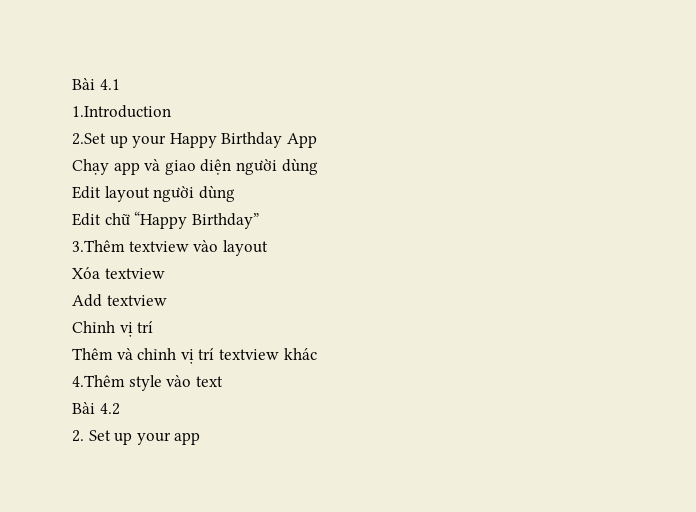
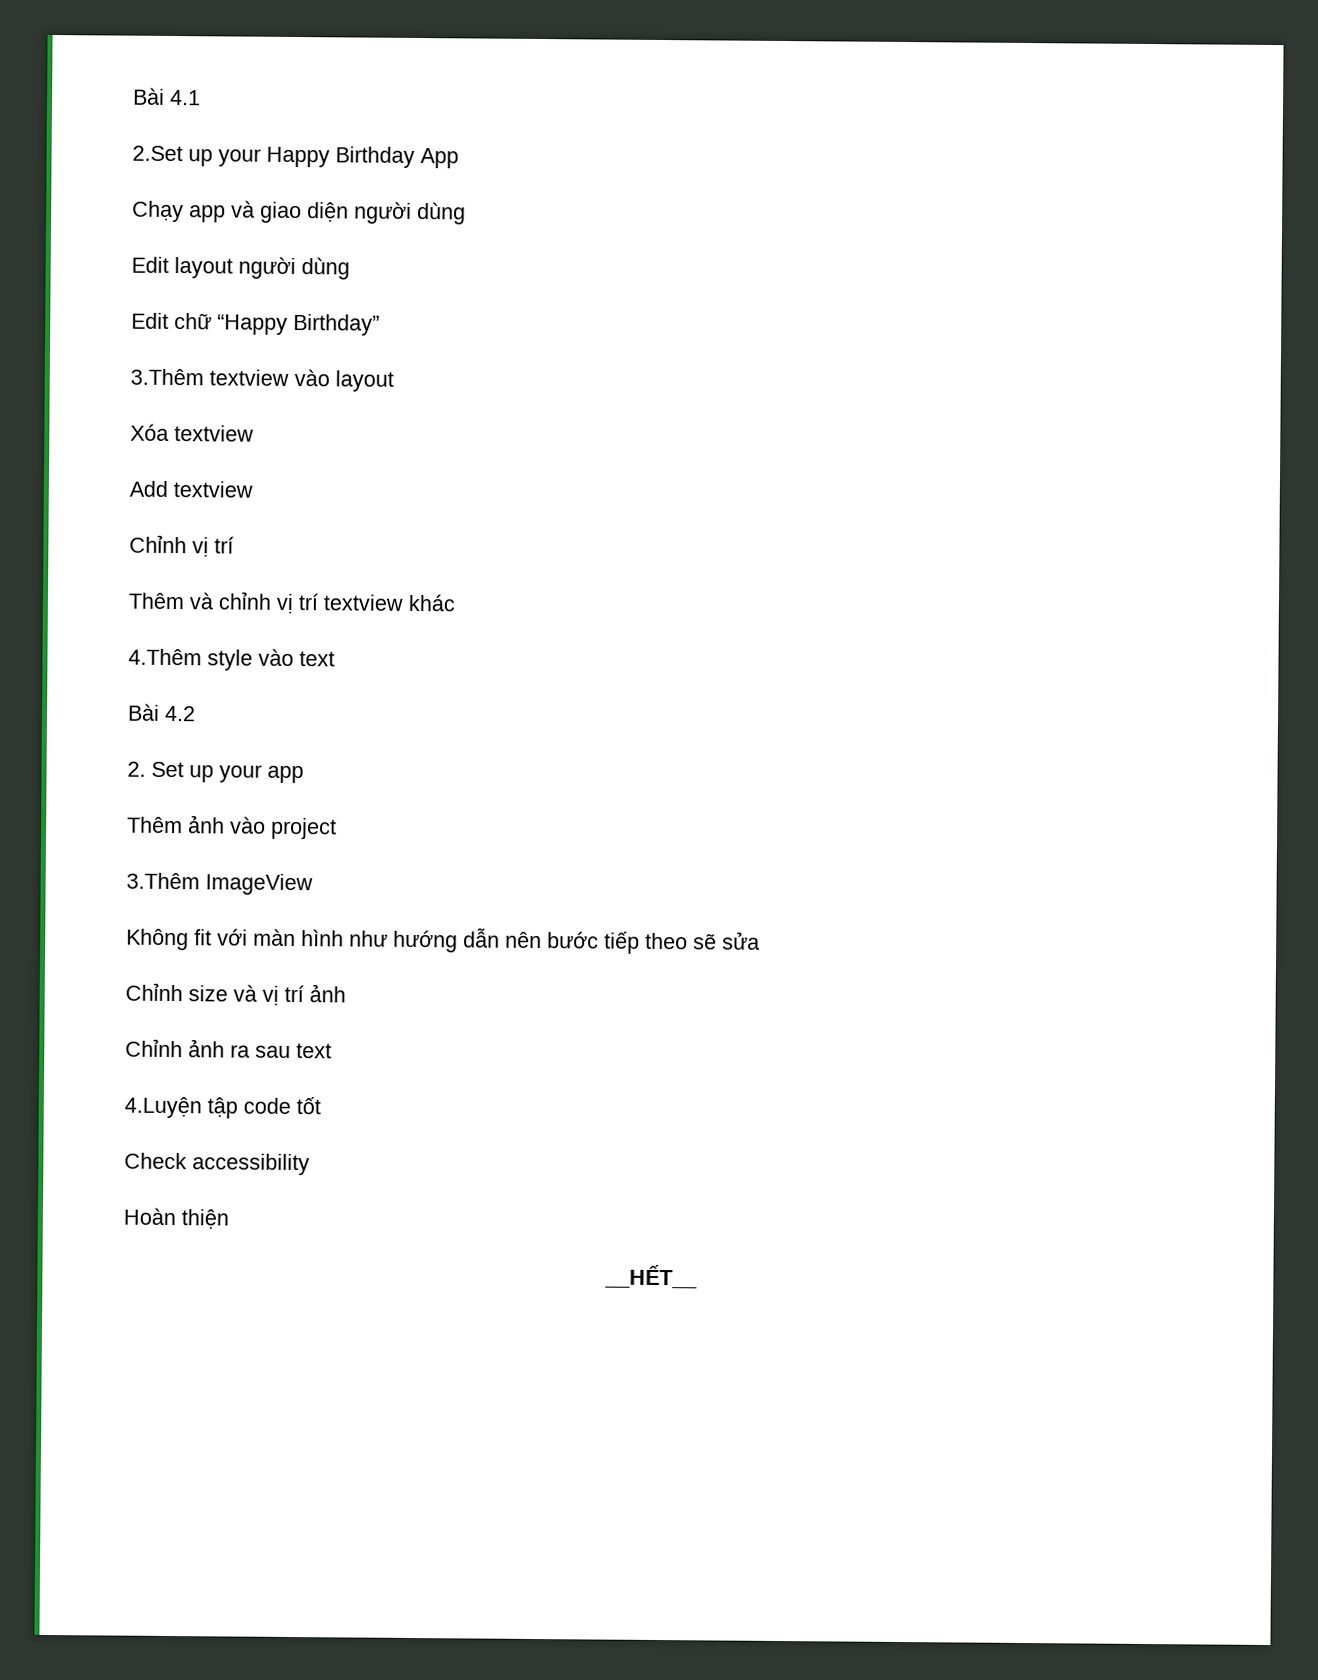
- 1.Introduction
+ Thêm ảnh vào project
+ 3.Thêm ImageView
+ Không fit với màn hình như hướng dẫn nên bước tiếp theo sẽ sửa
+ Chỉnh size và vị trí ảnh
+ Chỉnh ảnh ra sau text
+ 4.Luyện tập code tốt
+ Check accessibility
+ Hoàn thiện
+ __HẾT__

